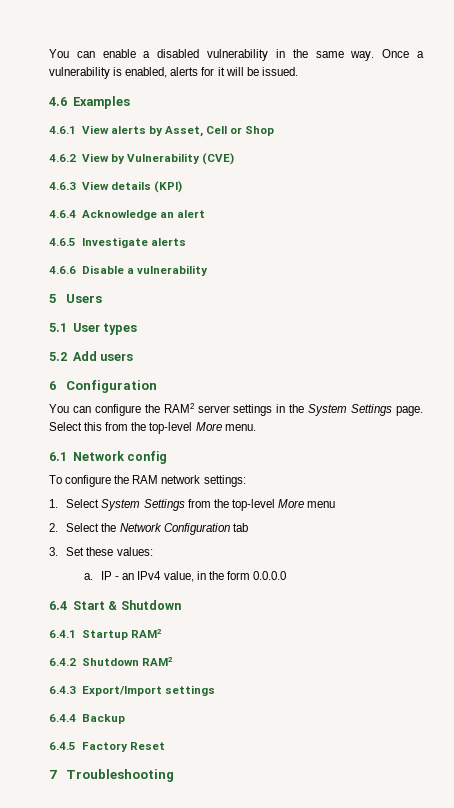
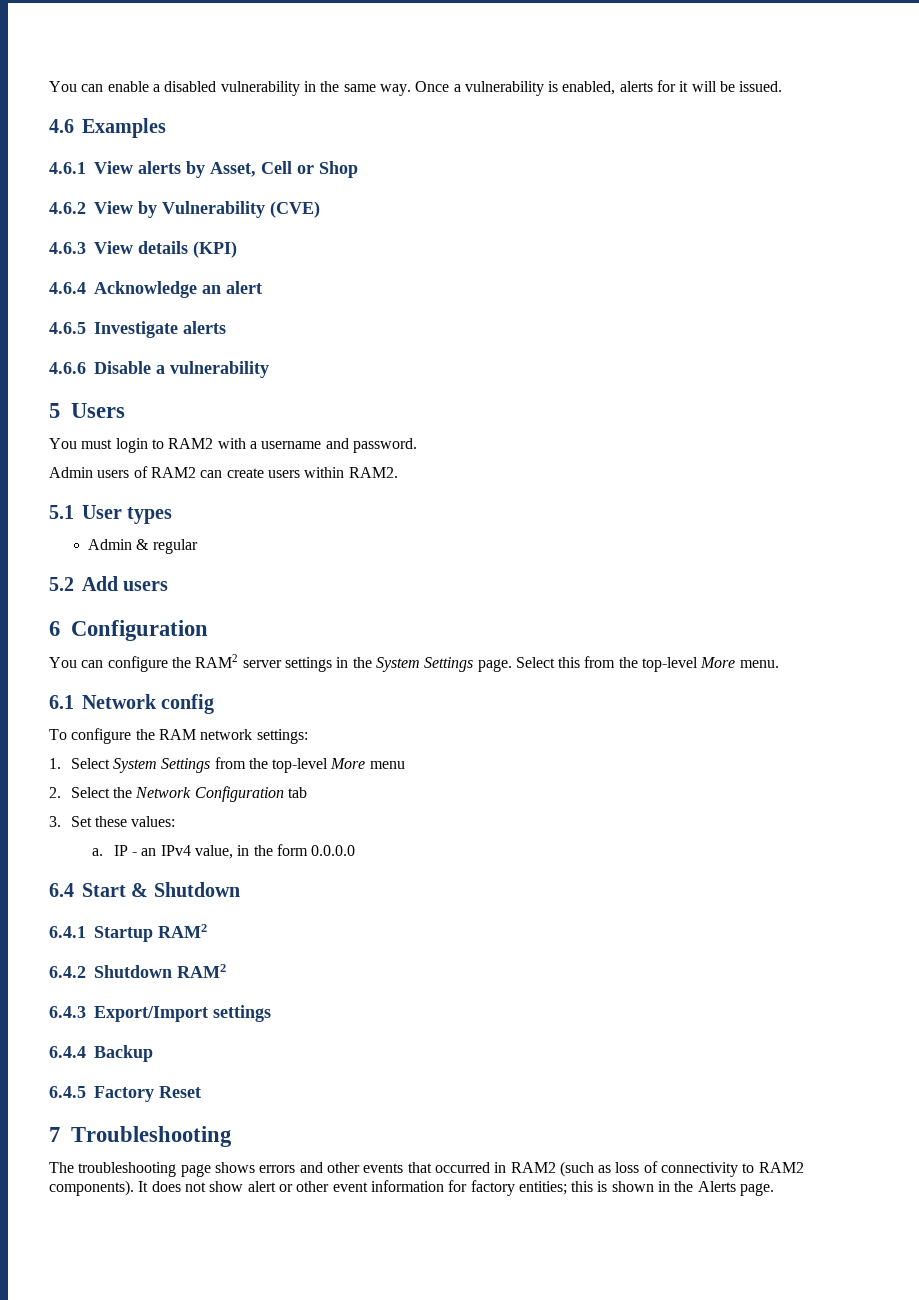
+ You must login to RAM2 with a username and password.
+ Admin users of RAM2 can create users within RAM2.
+ Admin & regular
+ The troubleshooting page shows errors and other events that occurred in RAM2 (such as loss of connectivity to RAM2 components). It does not show alert or other event information for factory entities; this is shown in the Alerts page.

